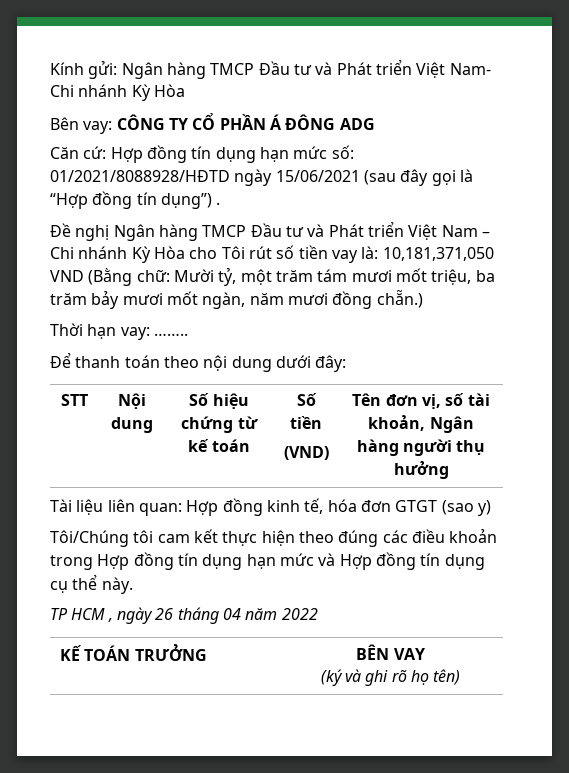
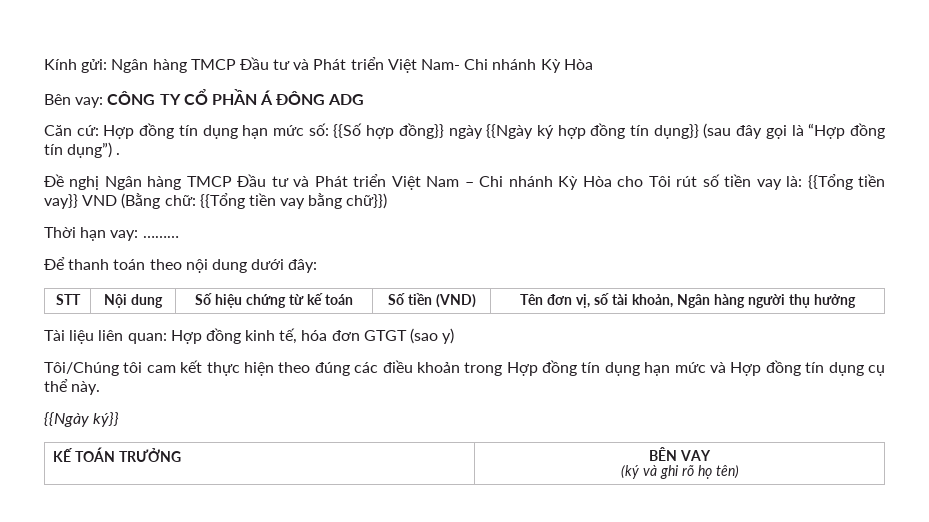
- Căn cứ: Hợp đồng tín dụng hạn mức số: 01/2021/8088928/HĐTD ngày 15/06/2021 (sau đây gọi là “Hợp đồng tín dụng”) .
+ Căn cứ: Hợp đồng tín dụng hạn mức số: {{Số hợp đồng}} ngày {{Ngày ký hợp đồng tín dụng}} (sau đây gọi là “Hợp đồng tín dụng”) .
- Đề nghị Ngân hàng TMCP Đầu tư và Phát triển Việt Nam – Chi nhánh Kỳ Hòa cho Tôi rút số tiền vay là: 10,181,371,050 VND (Bằng chữ: Mười tỷ, một trăm tám mươi mốt triệu, ba trăm bảy mươi mốt ngàn, năm mươi đồng chẵn.)
+ Đề nghị Ngân hàng TMCP Đầu tư và Phát triển Việt Nam – Chi nhánh Kỳ Hòa cho Tôi rút số tiền vay là: {{Tổng tiền vay}} VND (Bằng chữ: {{Tổng tiền vay bằng chữ}})
- Thời hạn vay: ……..
+ Thời hạn vay: ………
- STT | Nội dung | Số hiệu chứng từ kế toán | Số tiền
- (VND) | Tên đơn vị, số tài khoản, Ngân hàng người thụ hưởng
+ STT | Nội dung | Số hiệu chứng từ kế toán | Số tiền (VND) | Tên đơn vị, số tài khoản, Ngân hàng người thụ hưởng
- TP HCM , ngày 26 tháng 04 năm 2022
+ {{Ngày ký}}

